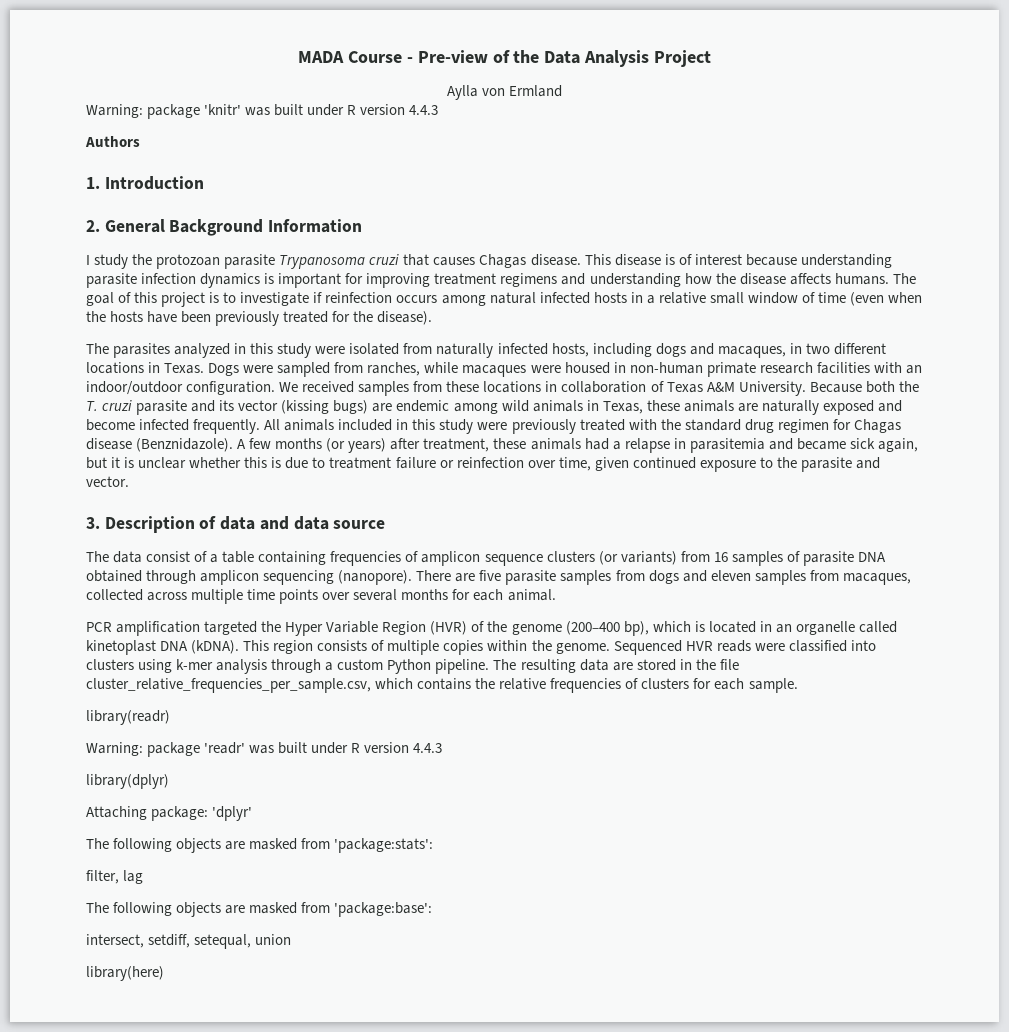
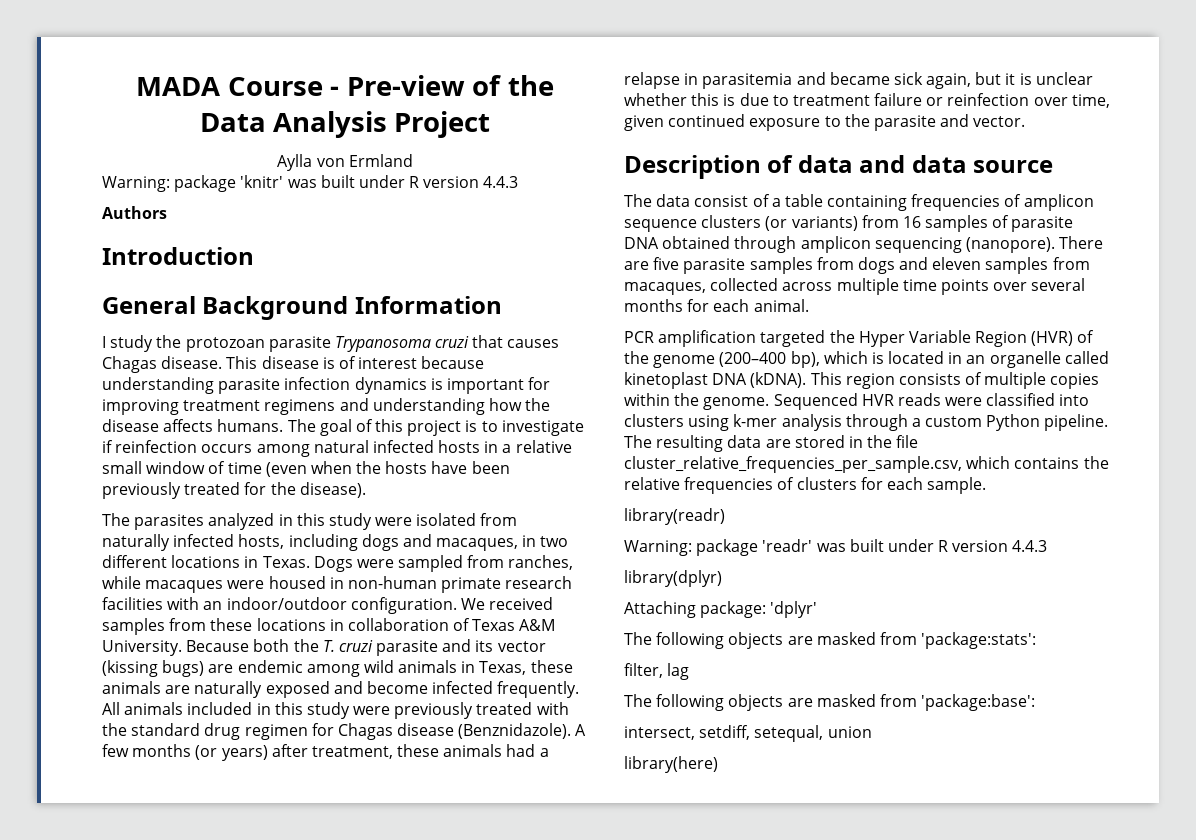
- 1. Introduction
+ Introduction
- 2. General Background Information
+ General Background Information
- 3. Description of data and data source
+ Description of data and data source

